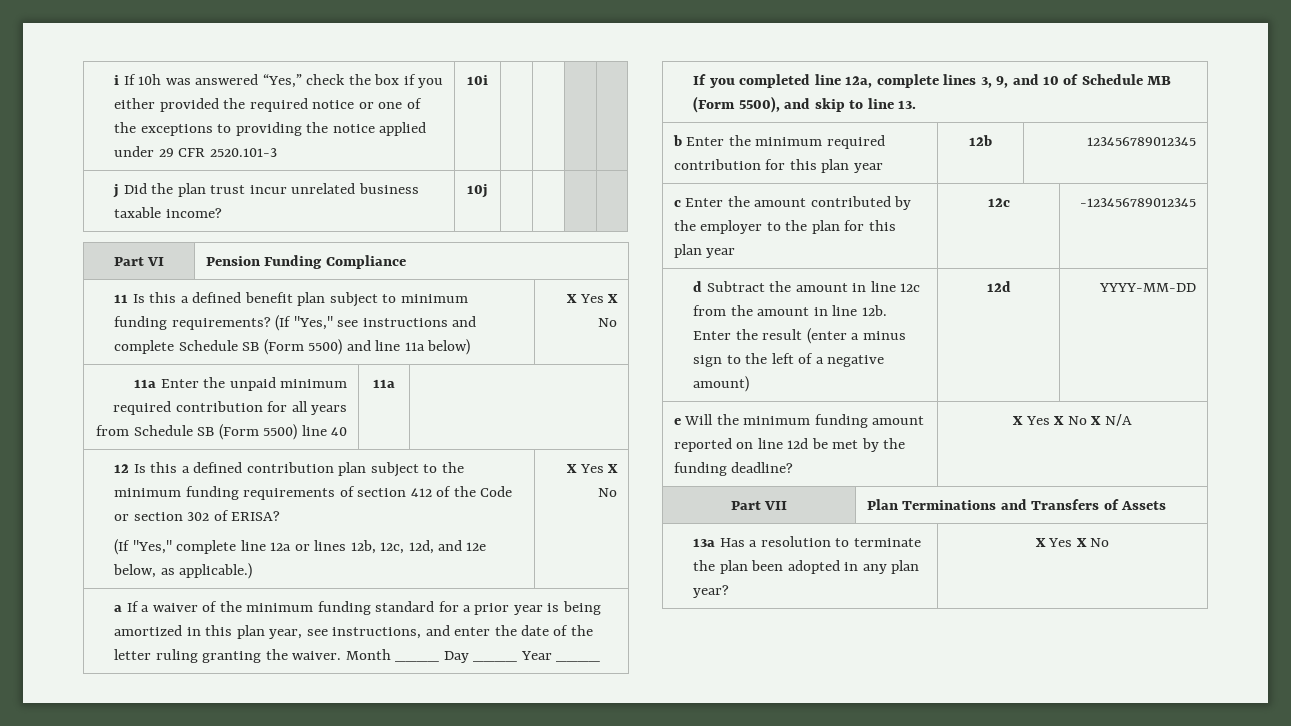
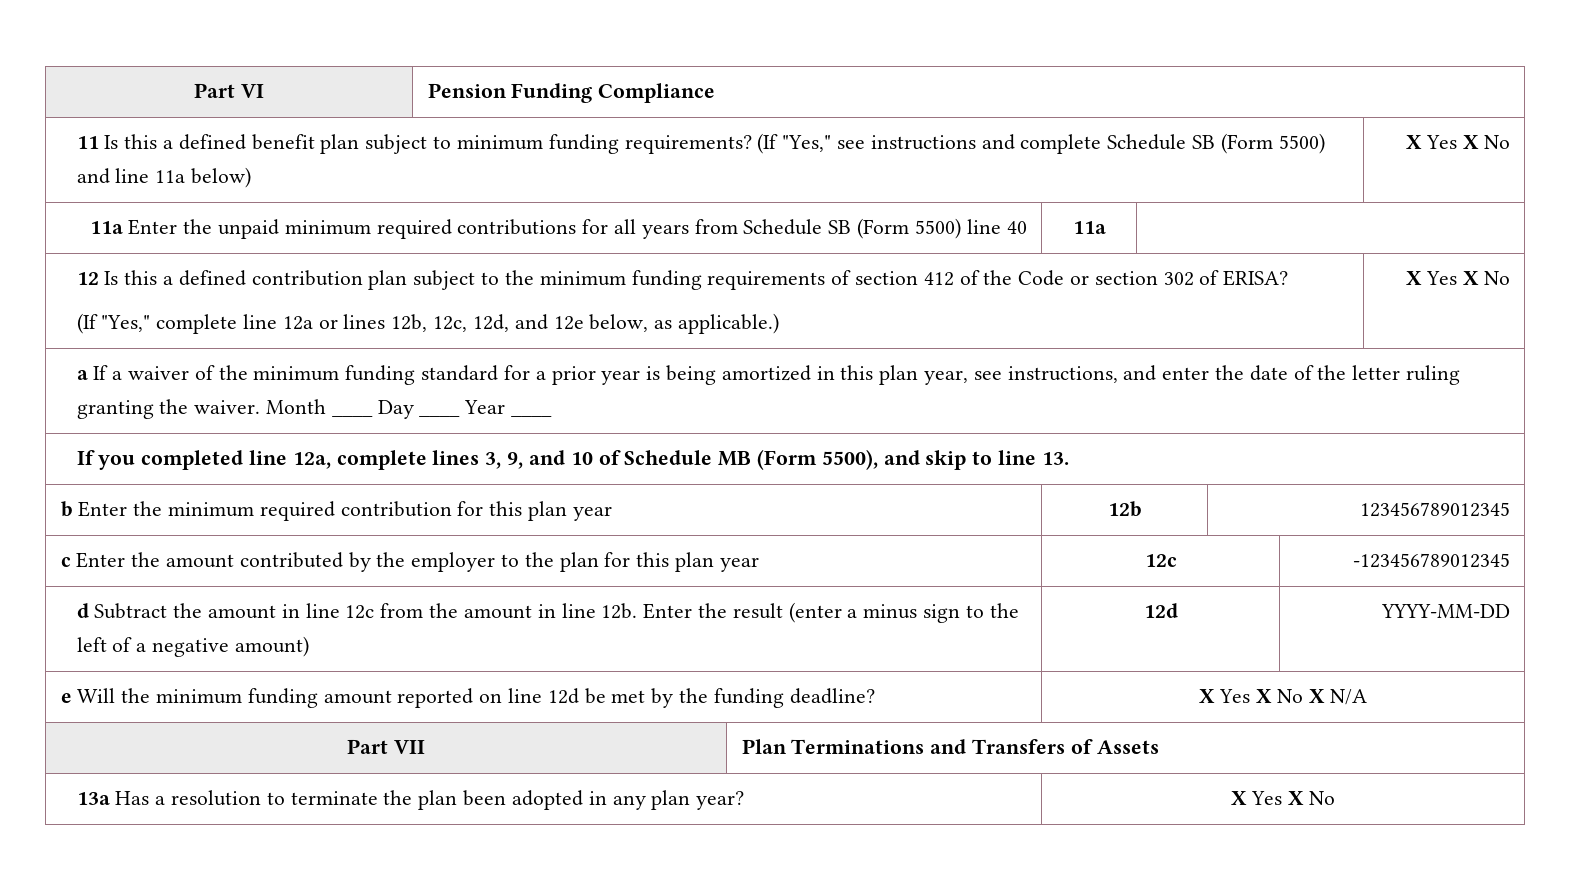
- i If 10h was answered “Yes,” check the box if you either provided the required notice or one of the exceptions to providing the notice applied under 29 CFR 2520.101-3 | 10i | | | |
- j Did the plan trust incur unrelated business taxable income? | 10j | | | |
- 11a Enter the unpaid minimum required contribution for all years from Schedule SB (Form 5500) line 40 | 11a |
+ 11a Enter the unpaid minimum required contributions for all years from Schedule SB (Form 5500) line 40 | 11a |

